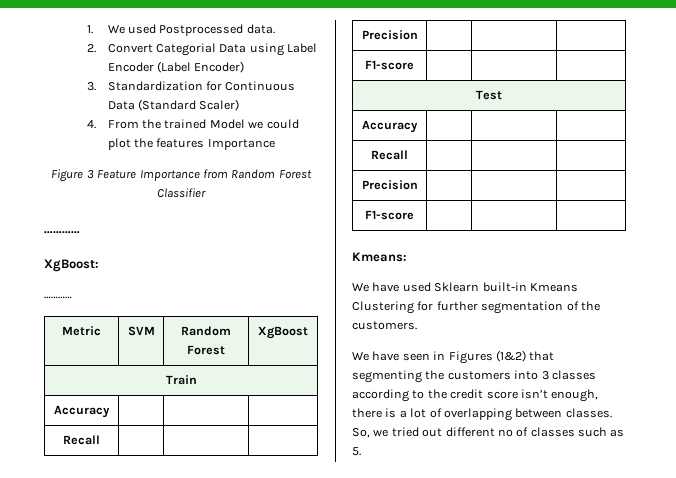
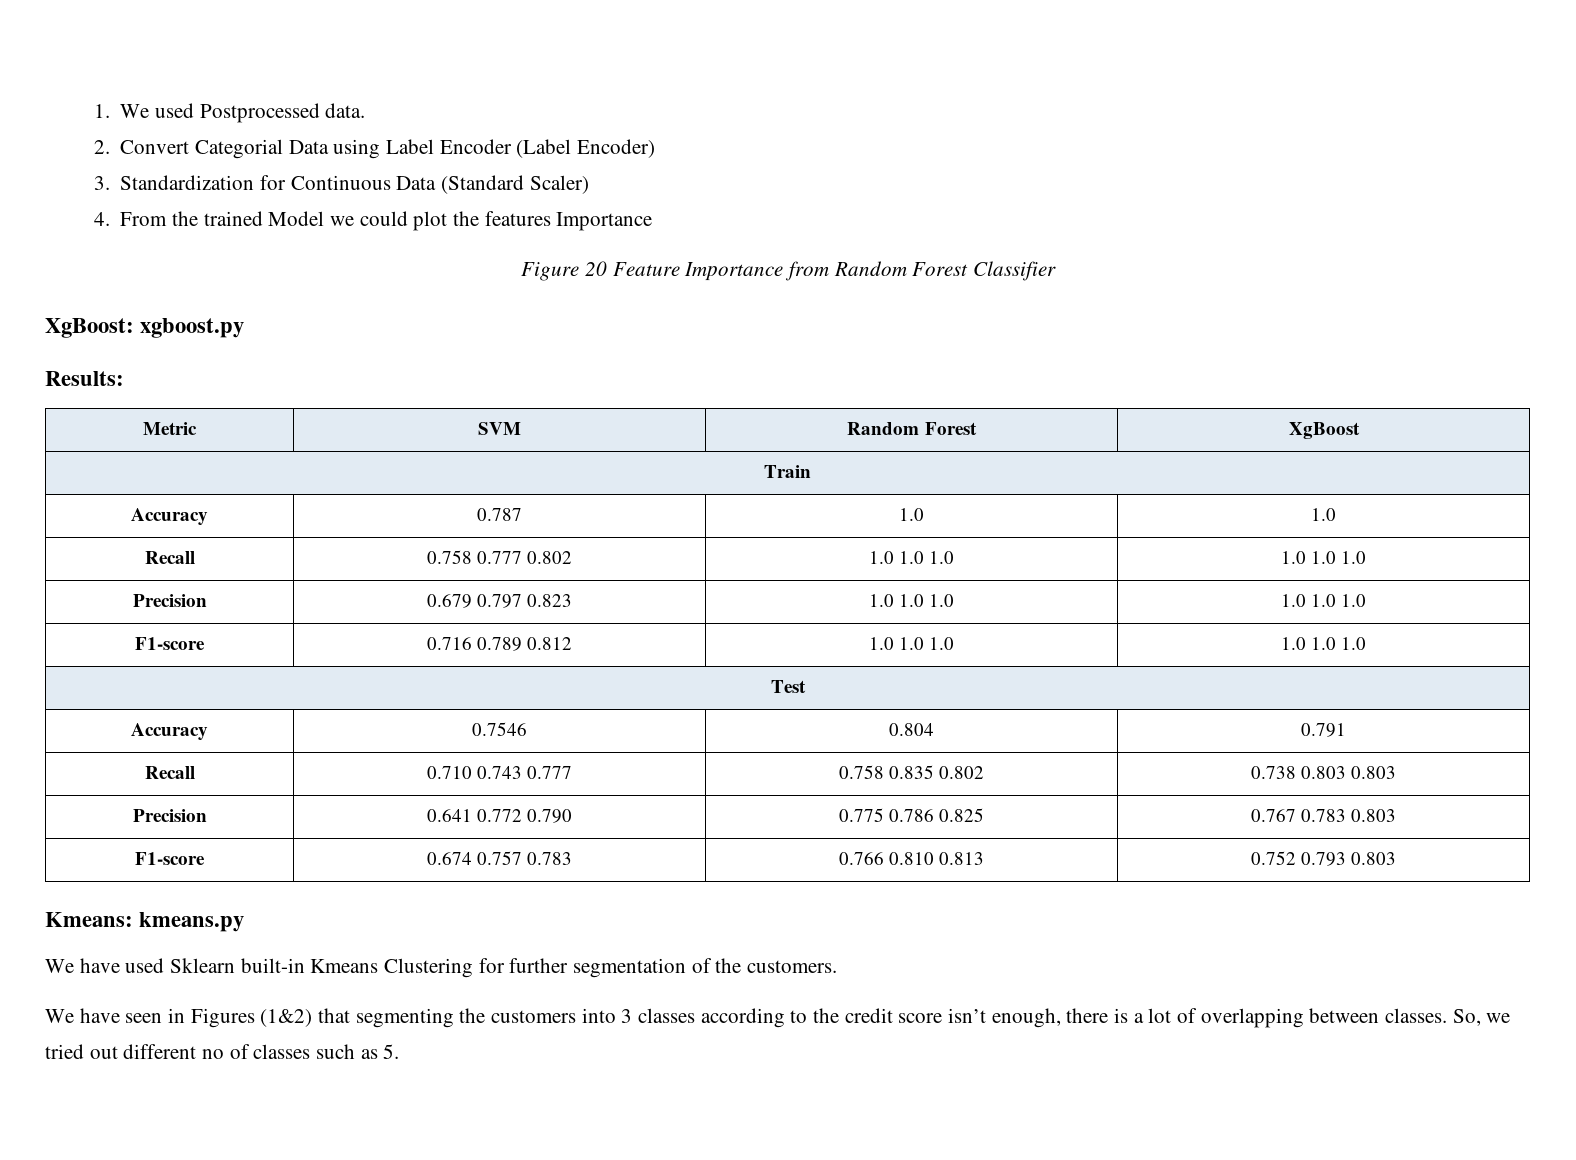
- Figure 3 Feature Importance from Random Forest Classifier
- …………
- XgBoost:
- …………
+ Figure 20 Feature Importance from Random Forest Classifier
+ XgBoost: xgboost.py
+ Results:
  Train
- Accuracy | | |
- Recall | | |
- Precision | | |
- F1-score | | |
+ Accuracy | 0.787 | 1.0 | 1.0
+ Recall | 0.758 0.777 0.802 | 1.0 1.0 1.0 | 1.0 1.0 1.0
+ Precision | 0.679 0.797 0.823 | 1.0 1.0 1.0 | 1.0 1.0 1.0
+ F1-score | 0.716 0.789 0.812 | 1.0 1.0 1.0 | 1.0 1.0 1.0
  Test
- Accuracy | | |
- Recall | | |
- Precision | | |
- F1-score | | |
+ Accuracy | 0.7546 | 0.804 | 0.791
+ Recall | 0.710 0.743 0.777 | 0.758 0.835 0.802 | 0.738 0.803 0.803
+ Precision | 0.641 0.772 0.790 | 0.775 0.786 0.825 | 0.767 0.783 0.803
+ F1-score | 0.674 0.757 0.783 | 0.766 0.810 0.813 | 0.752 0.793 0.803
- Kmeans:
+ Kmeans: kmeans.py

